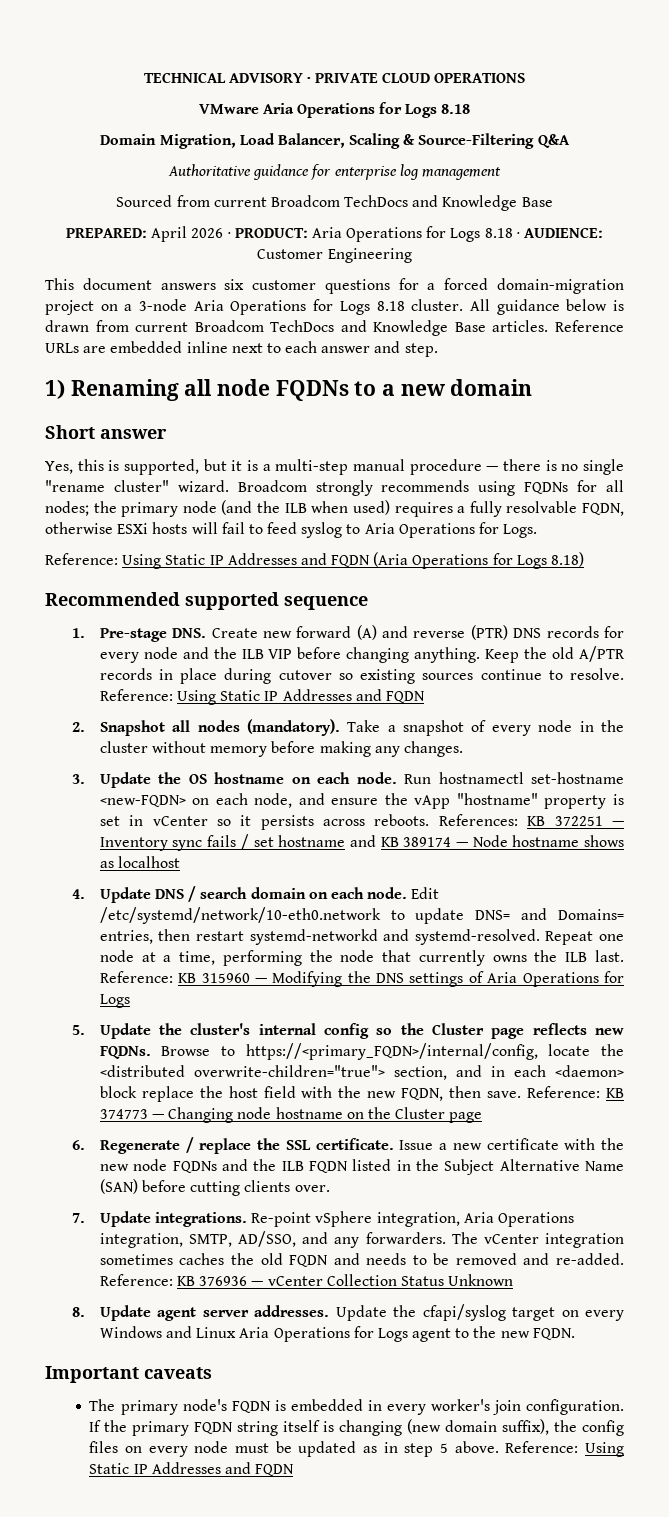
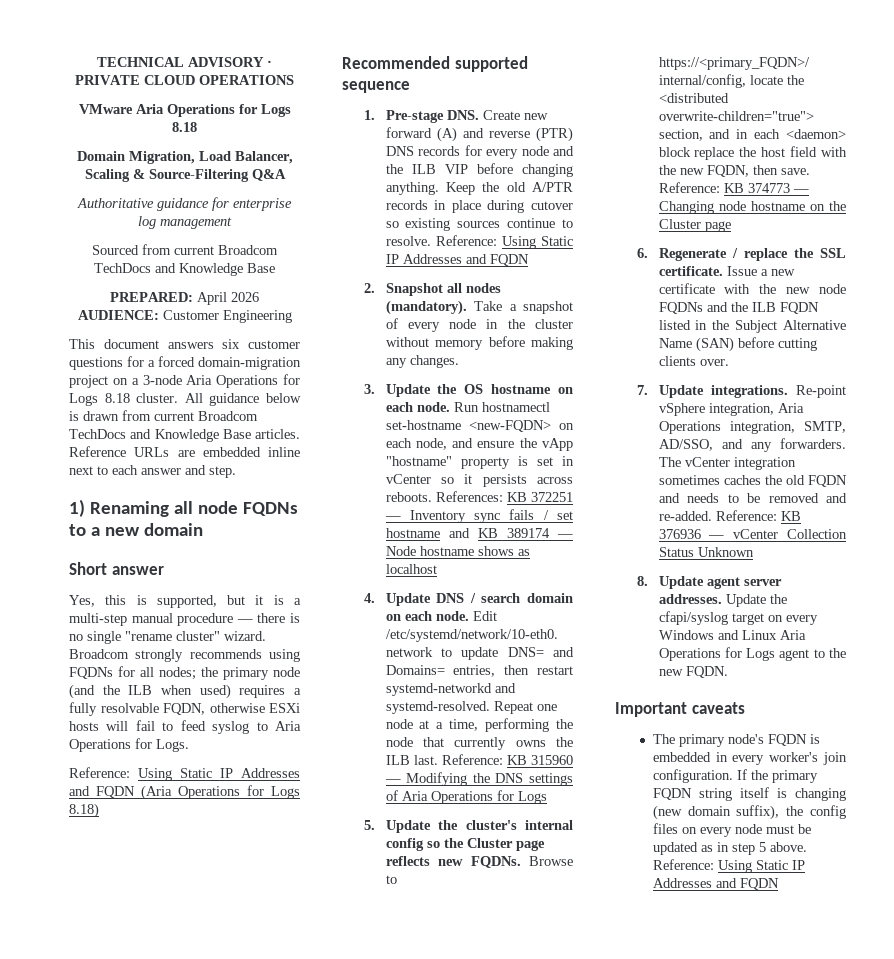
- PREPARED: April 2026 · PRODUCT: Aria Operations for Logs 8.18 · AUDIENCE: Customer Engineering
+ PREPARED: April 2026 AUDIENCE: Customer Engineering

